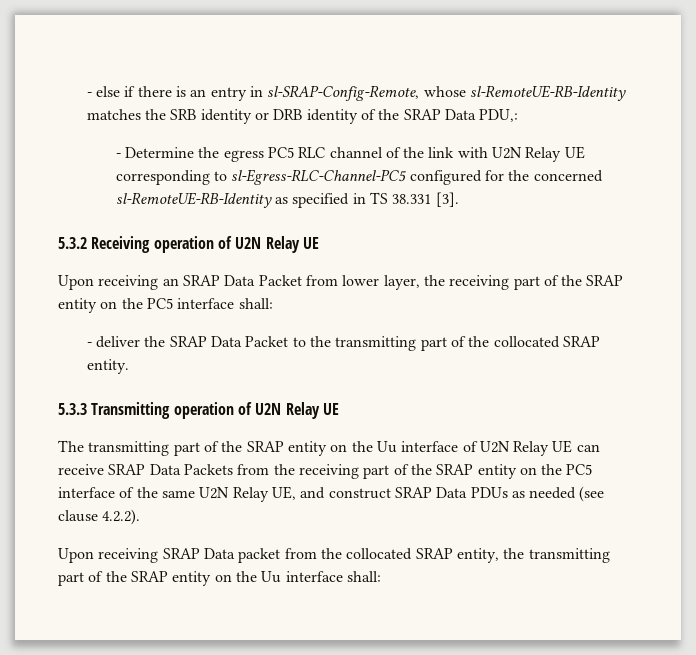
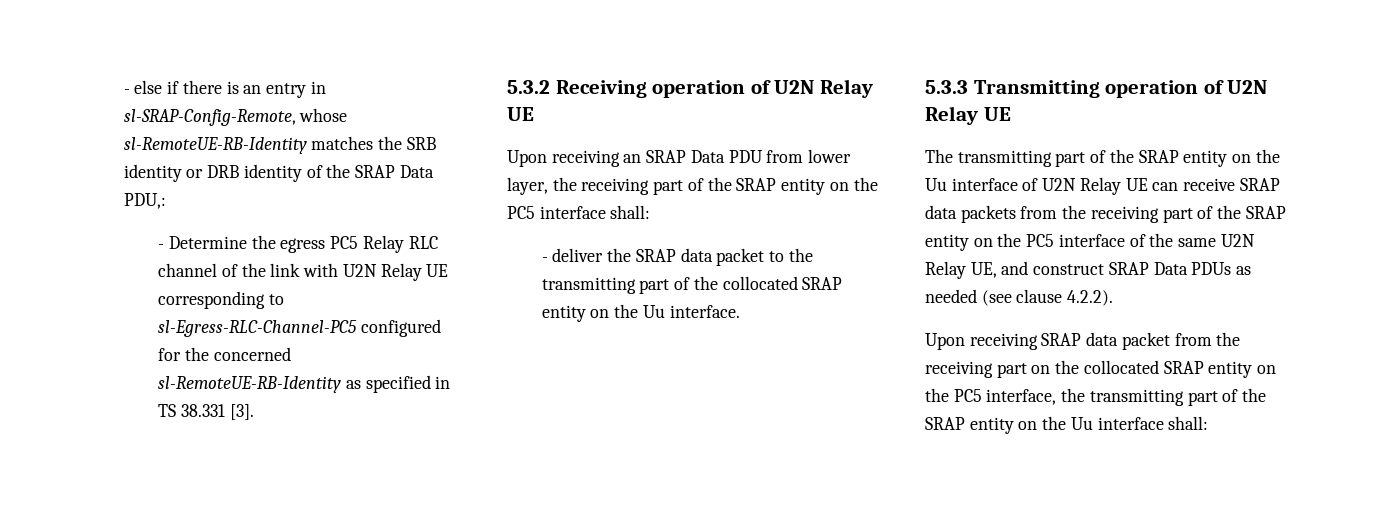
- - Determine the egress PC5 RLC channel of the link with U2N Relay UE corresponding to sl-Egress-RLC-Channel-PC5 configured for the concerned sl-RemoteUE-RB-Identity as specified in TS 38.331 [3].
+ - Determine the egress PC5 Relay RLC channel of the link with U2N Relay UE corresponding to sl-Egress-RLC-Channel-PC5 configured for the concerned sl-RemoteUE-RB-Identity as specified in TS 38.331 [3].
- Upon receiving an SRAP Data Packet from lower layer, the receiving part of the SRAP entity on the PC5 interface shall:
+ Upon receiving an SRAP Data PDU from lower layer, the receiving part of the SRAP entity on the PC5 interface shall:
- - deliver the SRAP Data Packet to the transmitting part of the collocated SRAP entity.
+ - deliver the SRAP data packet to the transmitting part of the collocated SRAP entity on the Uu interface.
- The transmitting part of the SRAP entity on the Uu interface of U2N Relay UE can receive SRAP Data Packets from the receiving part of the SRAP entity on the PC5 interface of the same U2N Relay UE, and construct SRAP Data PDUs as needed (see clause 4.2.2).
+ The transmitting part of the SRAP entity on the Uu interface of U2N Relay UE can receive SRAP data packets from the receiving part of the SRAP entity on the PC5 interface of the same U2N Relay UE, and construct SRAP Data PDUs as needed (see clause 4.2.2).
- Upon receiving SRAP Data packet from the collocated SRAP entity, the transmitting part of the SRAP entity on the Uu interface shall:
+ Upon receiving SRAP data packet from the receiving part on the collocated SRAP entity on the PC5 interface, the transmitting part of the SRAP entity on the Uu interface shall:

